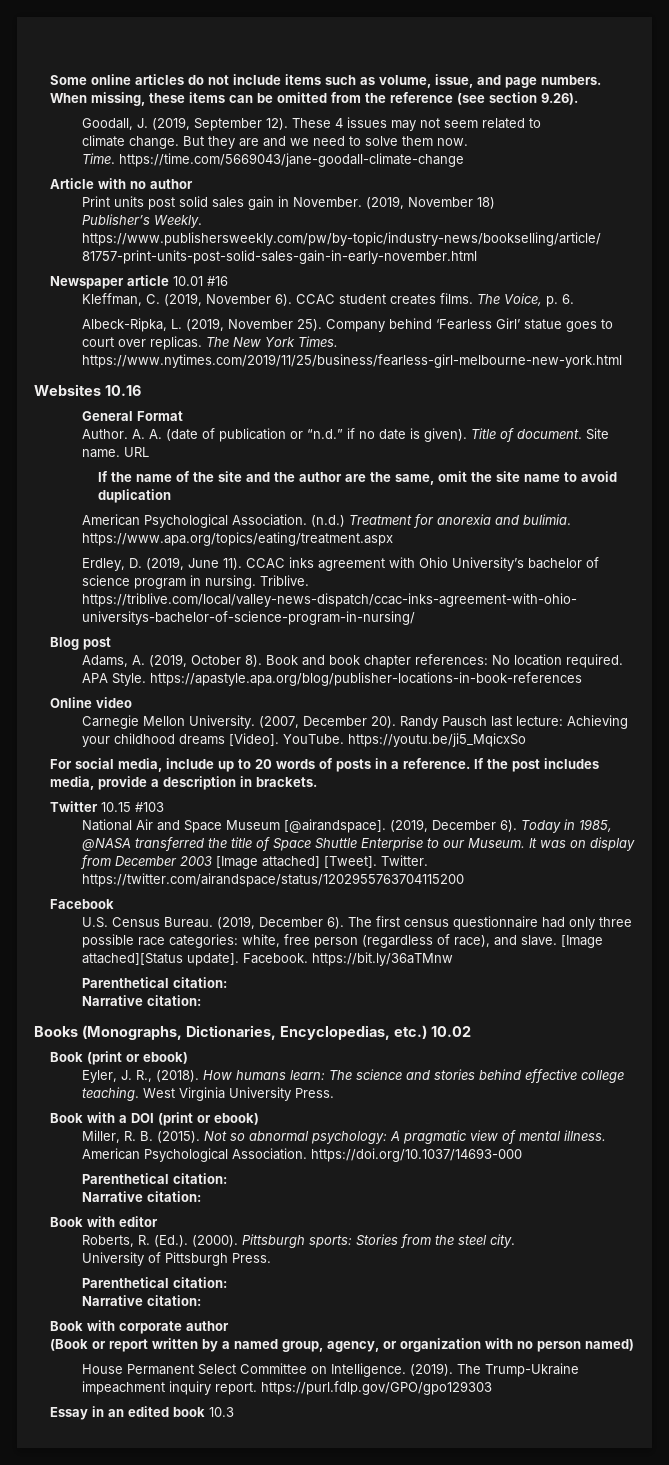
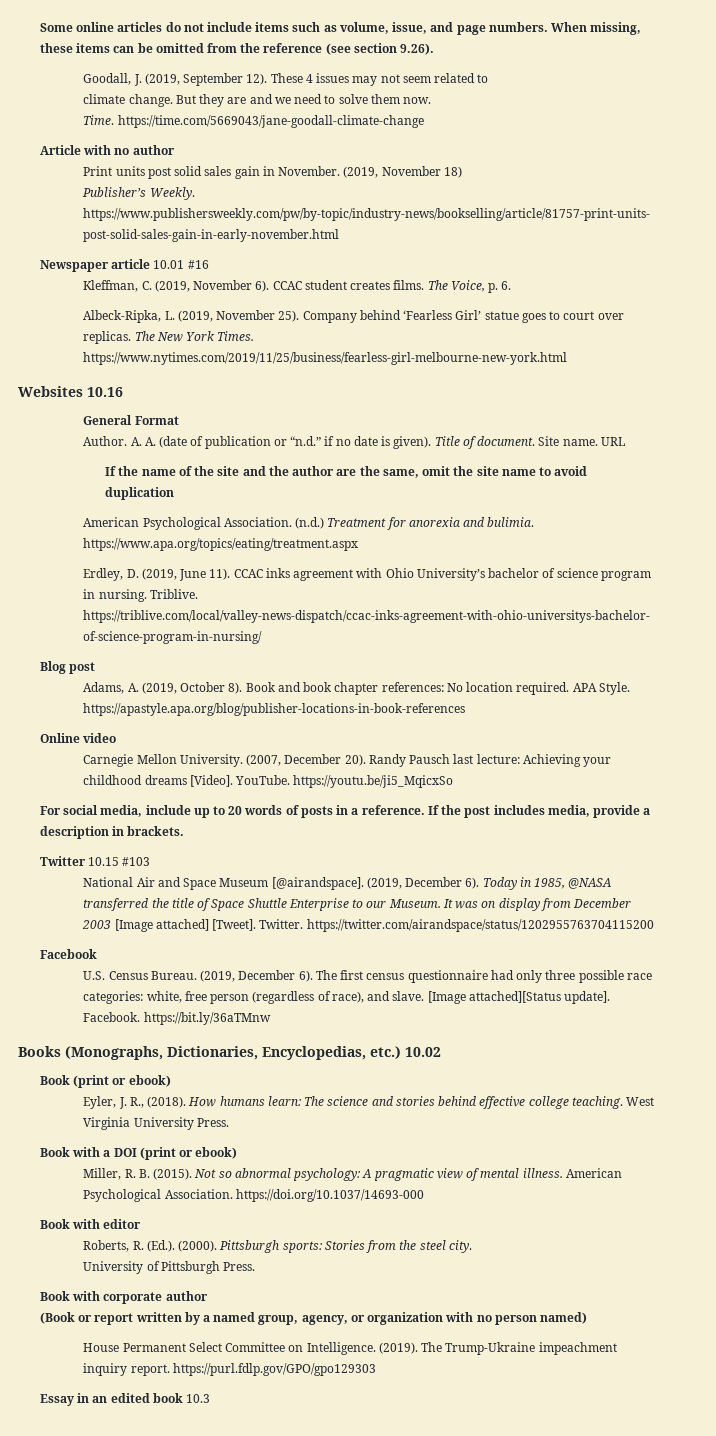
  Facebook. https://bit.ly/36aTMnw
- Parenthetical citation:
- Narrative citation:
  American Psychological Association. https://doi.org/10.1037/14693-000
- Parenthetical citation:
- Narrative citation:
  University of Pittsburgh Press.
- Parenthetical citation:
- Narrative citation:

